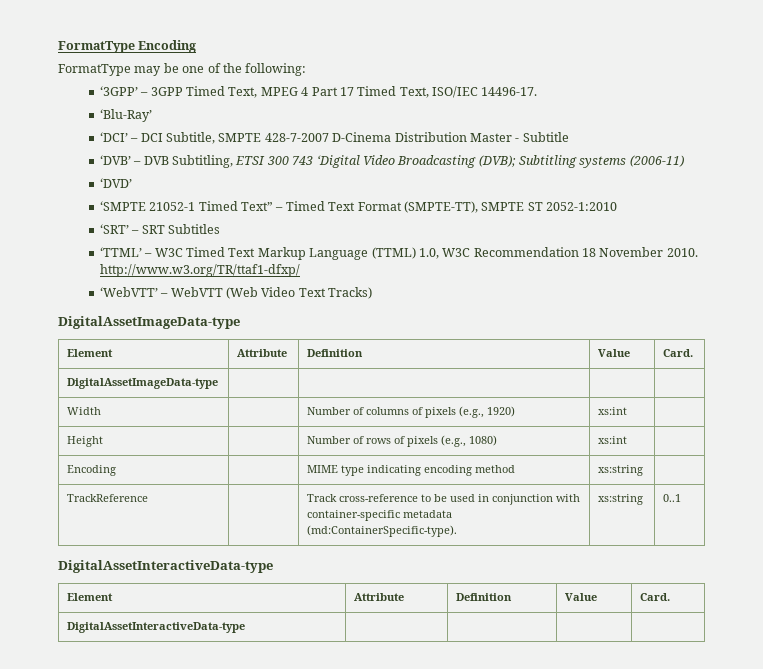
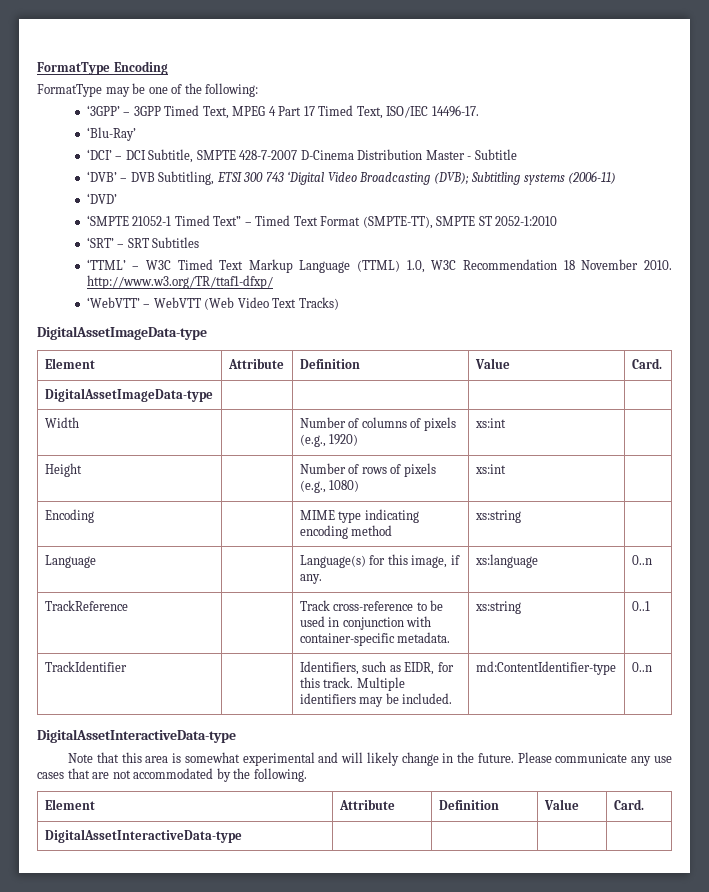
+ Language | | Language(s) for this image, if any. | xs:language | 0..n
- TrackReference | | Track cross-reference to be used in conjunction with container-specific metadata (md:ContainerSpecific-type). | xs:string | 0..1
+ TrackReference | | Track cross-reference to be used in conjunction with container-specific metadata. | xs:string | 0..1
+ TrackIdentifier | | Identifiers, such as EIDR, for this track. Multiple identifiers may be included. | md:ContentIdentifier-type | 0..n
  DigitalAssetInteractiveData-type
+ Note that this area is somewhat experimental and will likely change in the future. Please communicate any use cases that are not accommodated by the following.

